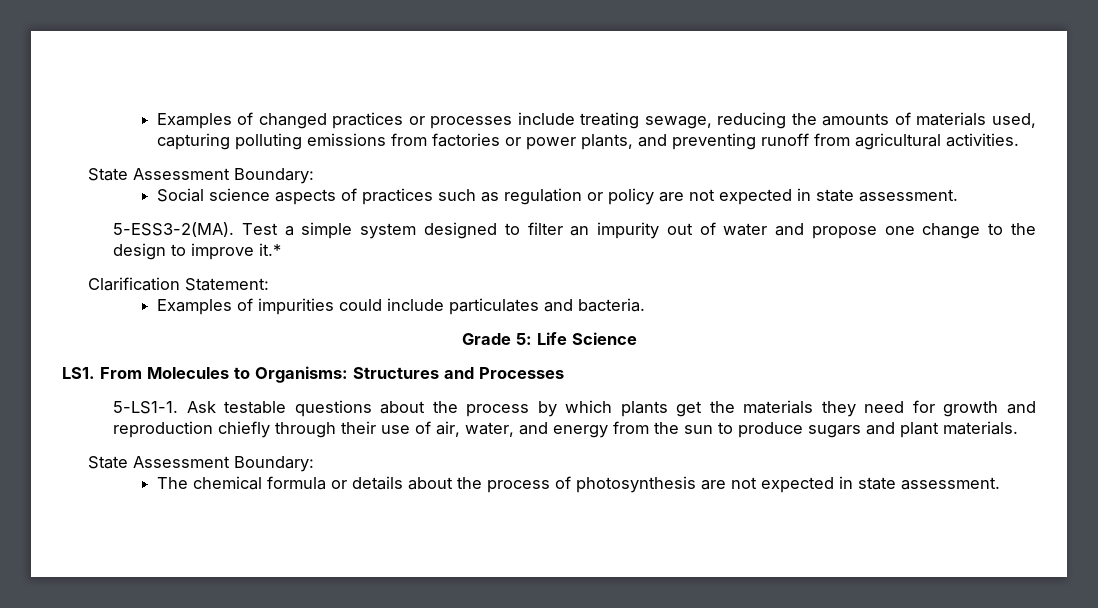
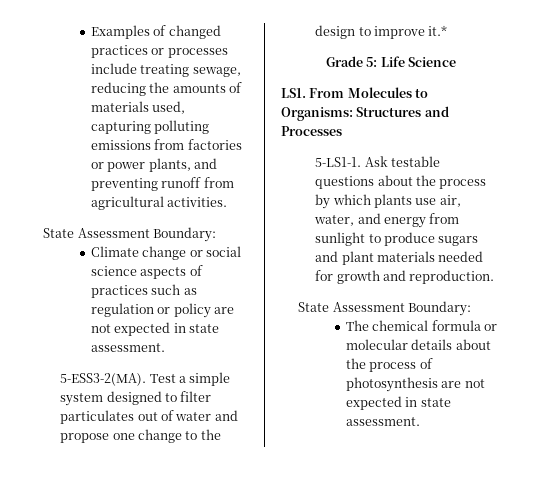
- Social science aspects of practices such as regulation or policy are not expected in state assessment.
+ Climate change or social science aspects of practices such as regulation or policy are not expected in state assessment.
- Test a simple system designed to filter an impurity out of water and propose one change to the design to improve it.*
+ Test a simple system designed to filter particulates out of water and propose one change to the design to improve it.*
- Clarification Statement:
- Examples of impurities could include particulates and bacteria.
- Ask testable questions about the process by which plants get the materials they need for growth and reproduction chiefly through their use of air, water, and energy from the sun to produce sugars and plant materials.
+ Ask testable questions about the process by which plants use air, water, and energy from sunlight to produce sugars and plant materials needed for growth and reproduction.
- The chemical formula or details about the process of photosynthesis are not expected in state assessment.
+ The chemical formula or molecular details about the process of photosynthesis are not expected in state assessment.

